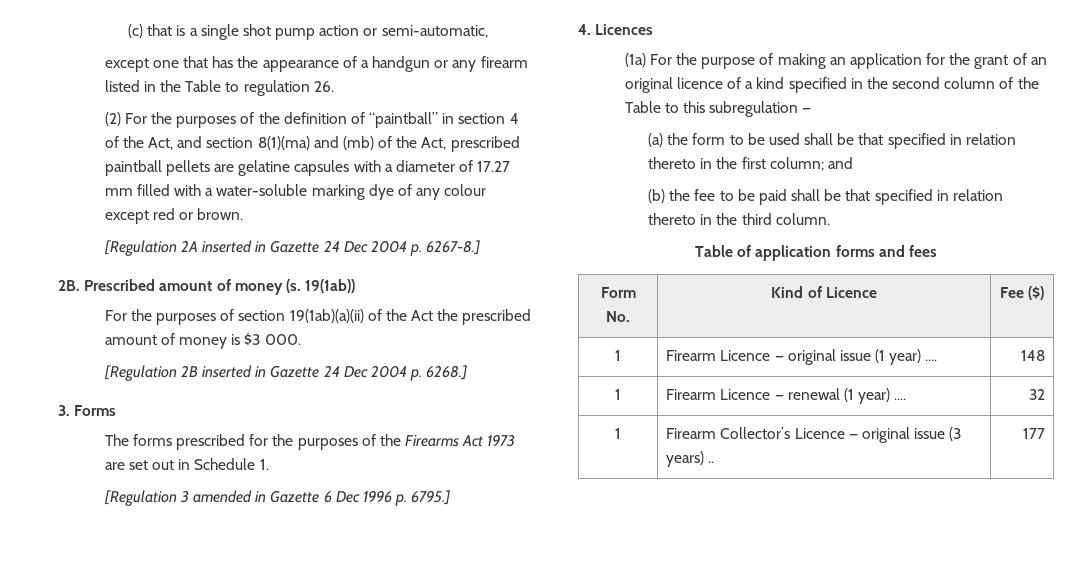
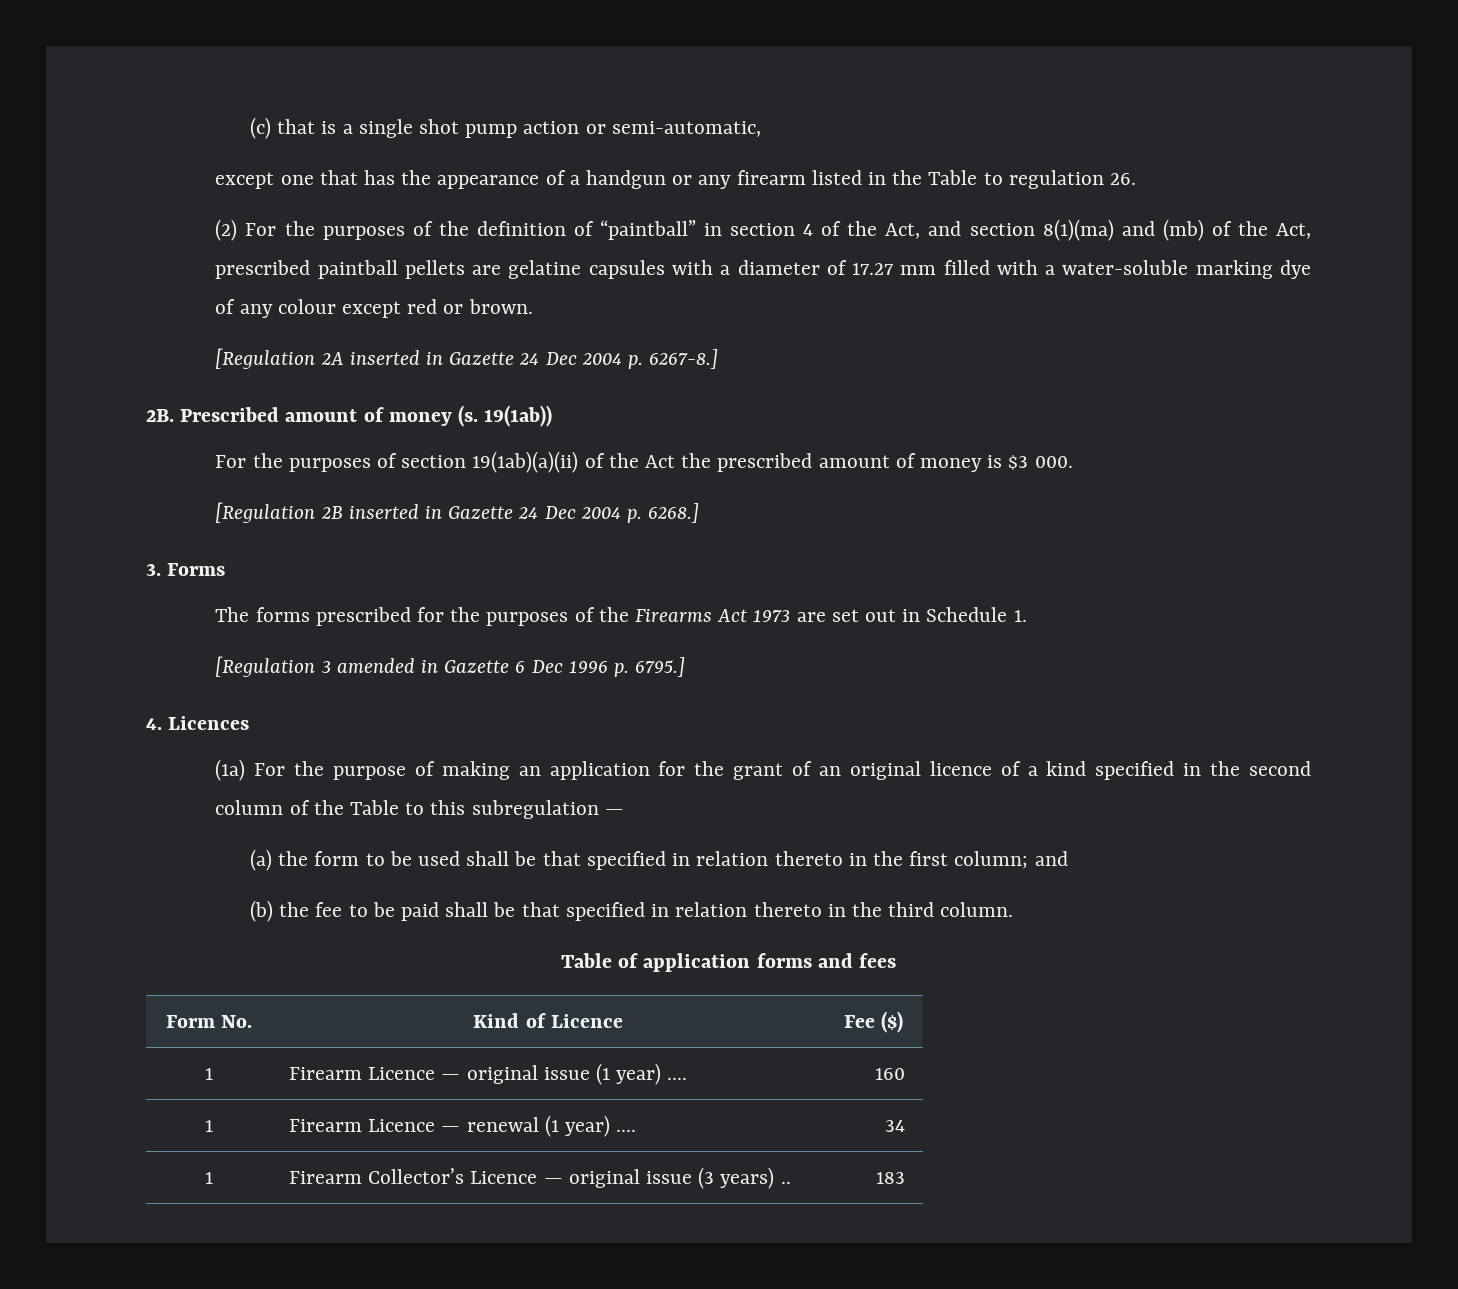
- 1 | Firearm Licence — original issue (1 year) .... | 148
+ 1 | Firearm Licence — original issue (1 year) .... | 160
- 1 | Firearm Licence — renewal (1 year) .... | 32
+ 1 | Firearm Licence — renewal (1 year) .... | 34
- 1 | Firearm Collector’s Licence — original issue (3 years) .. | 177
+ 1 | Firearm Collector’s Licence — original issue (3 years) .. | 183

